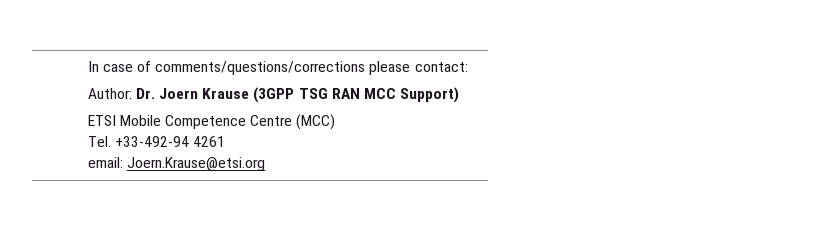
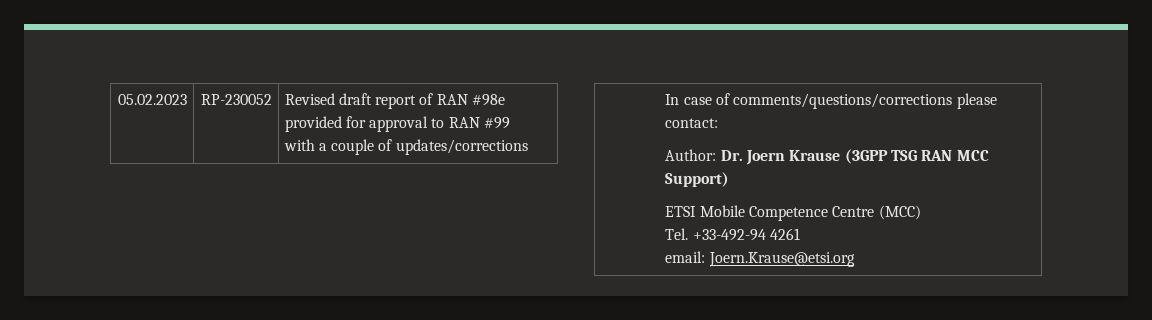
+ 05.02.2023 | RP-230052 | Revised draft report of RAN #98e provided for approval to RAN #99
+ with a couple of updates/corrections

